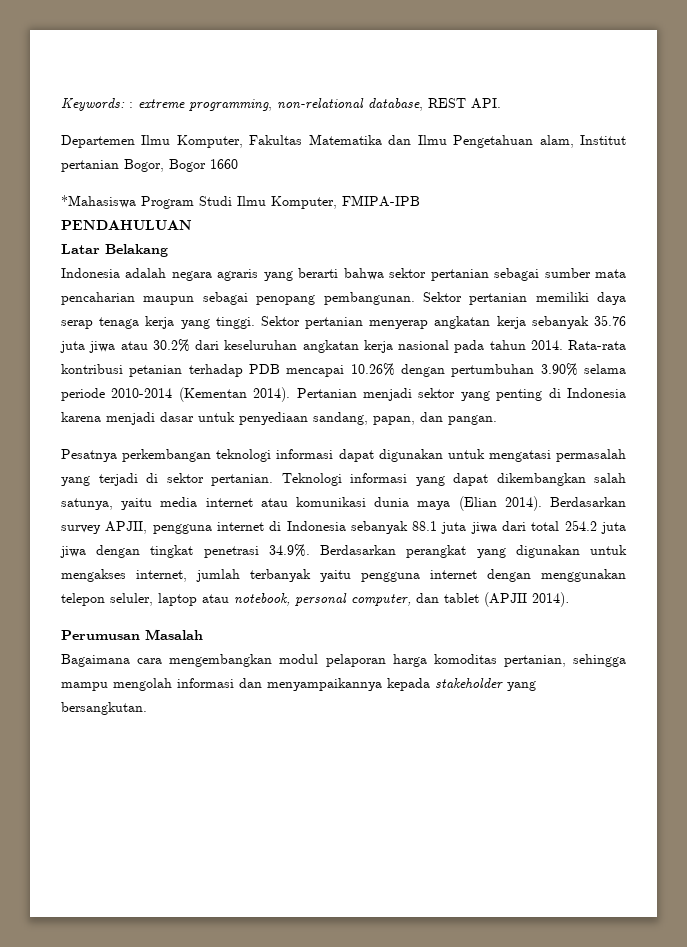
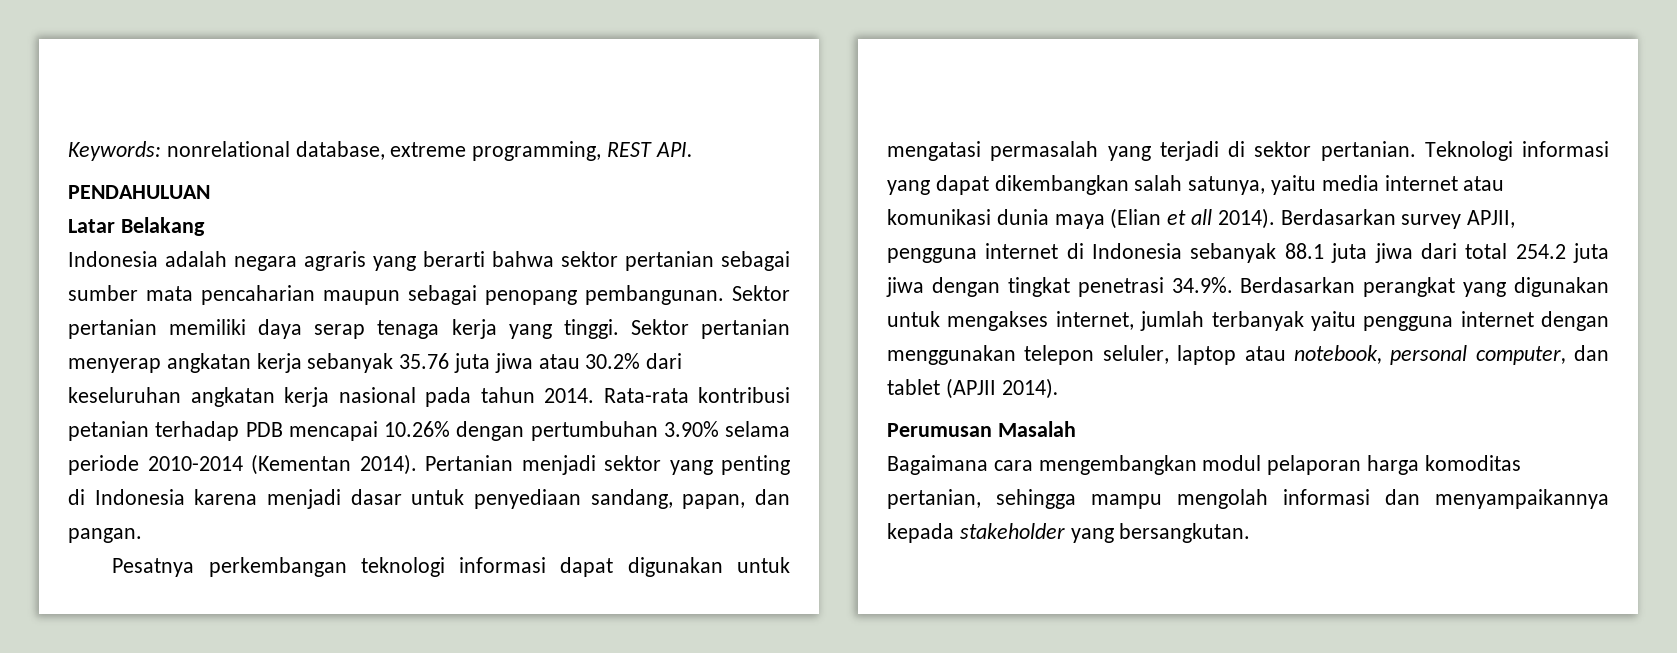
- Keywords: : extreme programming, non-relational database, REST API.
- Departemen Ilmu Komputer, Fakultas Matematika dan Ilmu Pengetahuan alam, Institut pertanian Bogor, Bogor 1660
- *Mahasiswa Program Studi Ilmu Komputer, FMIPA-IPB
+ Keywords: nonrelational database, extreme programming, REST API.
- Teknologi informasi yang dapat dikembangkan salah satunya, yaitu media internet atau komunikasi dunia maya (Elian 2014).
+ Teknologi informasi yang dapat dikembangkan salah satunya, yaitu media internet atau komunikasi dunia maya (Elian et all 2014).

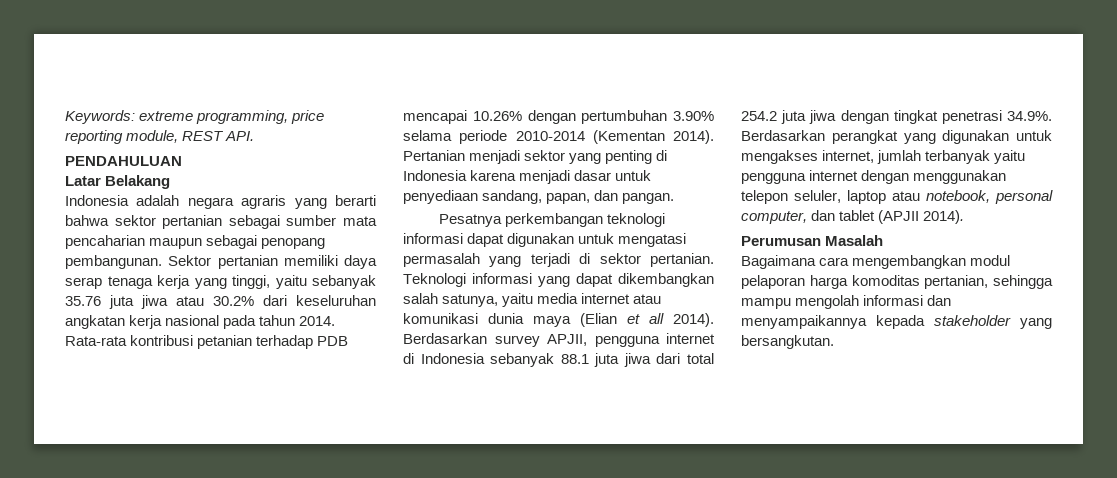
- Keywords: nonrelational database, extreme programming, REST API.
+ Keywords: extreme programming, price reporting module, REST API.
- Sektor pertanian memiliki daya serap tenaga kerja yang tinggi. Sektor pertanian menyerap angkatan kerja sebanyak 35.76 juta jiwa atau 30.2% dari keseluruhan angkatan kerja nasional pada tahun 2014.
+ Sektor pertanian memiliki daya serap tenaga kerja yang tinggi, yaitu sebanyak 35.76 juta jiwa atau 30.2% dari keseluruhan angkatan kerja nasional pada tahun 2014.

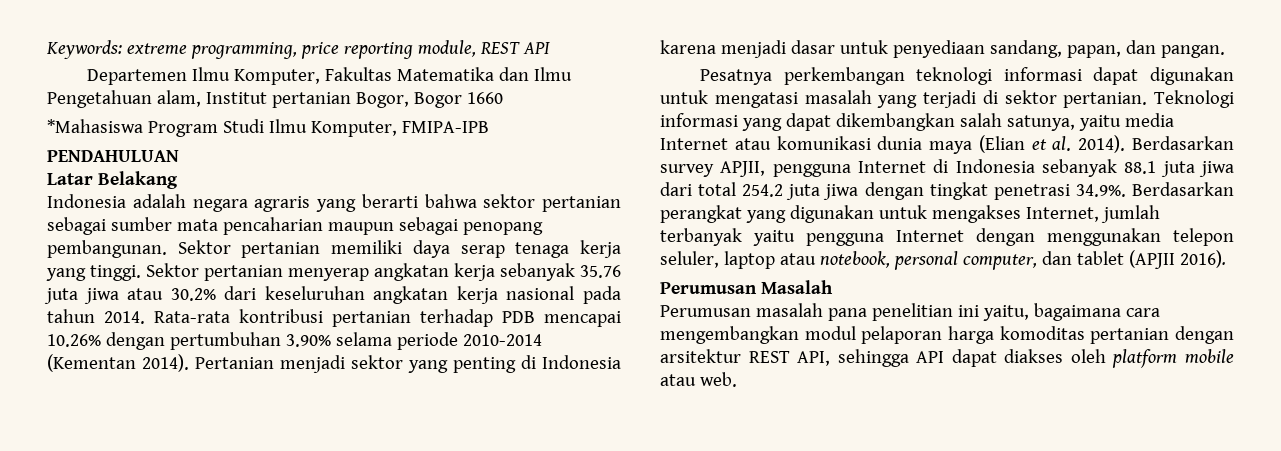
- Keywords: extreme programming, price reporting module, REST API.
+ Keywords: extreme programming, price reporting module, REST API
+ Departemen Ilmu Komputer, Fakultas Matematika dan Ilmu Pengetahuan alam, Institut pertanian Bogor, Bogor 1660
+ *Mahasiswa Program Studi Ilmu Komputer, FMIPA-IPB
- Sektor pertanian memiliki daya serap tenaga kerja yang tinggi, yaitu sebanyak 35.76 juta jiwa atau 30.2% dari keseluruhan angkatan kerja nasional pada tahun 2014.
+ Sektor pertanian memiliki daya serap tenaga kerja yang tinggi. Sektor pertanian menyerap angkatan kerja sebanyak 35.76 juta jiwa atau 30.2% dari keseluruhan angkatan kerja nasional pada tahun 2014.
- Rata-rata kontribusi petanian terhadap PDB mencapai 10.26% dengan pertumbuhan 3.90% selama periode 2010-2014 (Kementan 2014).
+ Rata-rata kontribusi pertanian terhadap PDB mencapai 10.26% dengan pertumbuhan 3.90% selama periode 2010-2014 (Kementan 2014).
- Pesatnya perkembangan teknologi informasi dapat digunakan untuk mengatasi permasalah yang terjadi di sektor pertanian.
+ Pesatnya perkembangan teknologi informasi dapat digunakan untuk mengatasi masalah yang terjadi di sektor pertanian.
- Teknologi informasi yang dapat dikembangkan salah satunya, yaitu media internet atau komunikasi dunia maya (Elian et all 2014).
+ Teknologi informasi yang dapat dikembangkan salah satunya, yaitu media Internet atau komunikasi dunia maya (Elian et al. 2014).
- Berdasarkan survey APJII, pengguna internet di Indonesia sebanyak 88.1 juta jiwa dari total 254.2 juta jiwa dengan tingkat penetrasi 34.9%. Berdasarkan perangkat yang digunakan untuk mengakses internet, jumlah terbanyak yaitu pengguna internet dengan menggunakan telepon seluler, laptop atau notebook, personal computer, dan tablet (APJII 2014).
+ Berdasarkan survey APJII, pengguna Internet di Indonesia sebanyak 88.1 juta jiwa dari total 254.2 juta jiwa dengan tingkat penetrasi 34.9%. Berdasarkan perangkat yang digunakan untuk mengakses Internet, jumlah terbanyak yaitu pengguna Internet dengan menggunakan telepon seluler, laptop atau notebook, personal computer, dan tablet (APJII 2016).
- Bagaimana cara mengembangkan modul pelaporan harga komoditas pertanian, sehingga mampu mengolah informasi dan menyampaikannya kepada stakeholder yang bersangkutan.
+ Perumusan masalah pana penelitian ini yaitu, bagaimana cara mengembangkan modul pelaporan harga komoditas pertanian dengan arsitektur REST API, sehingga API dapat diakses oleh platform mobile atau web.

